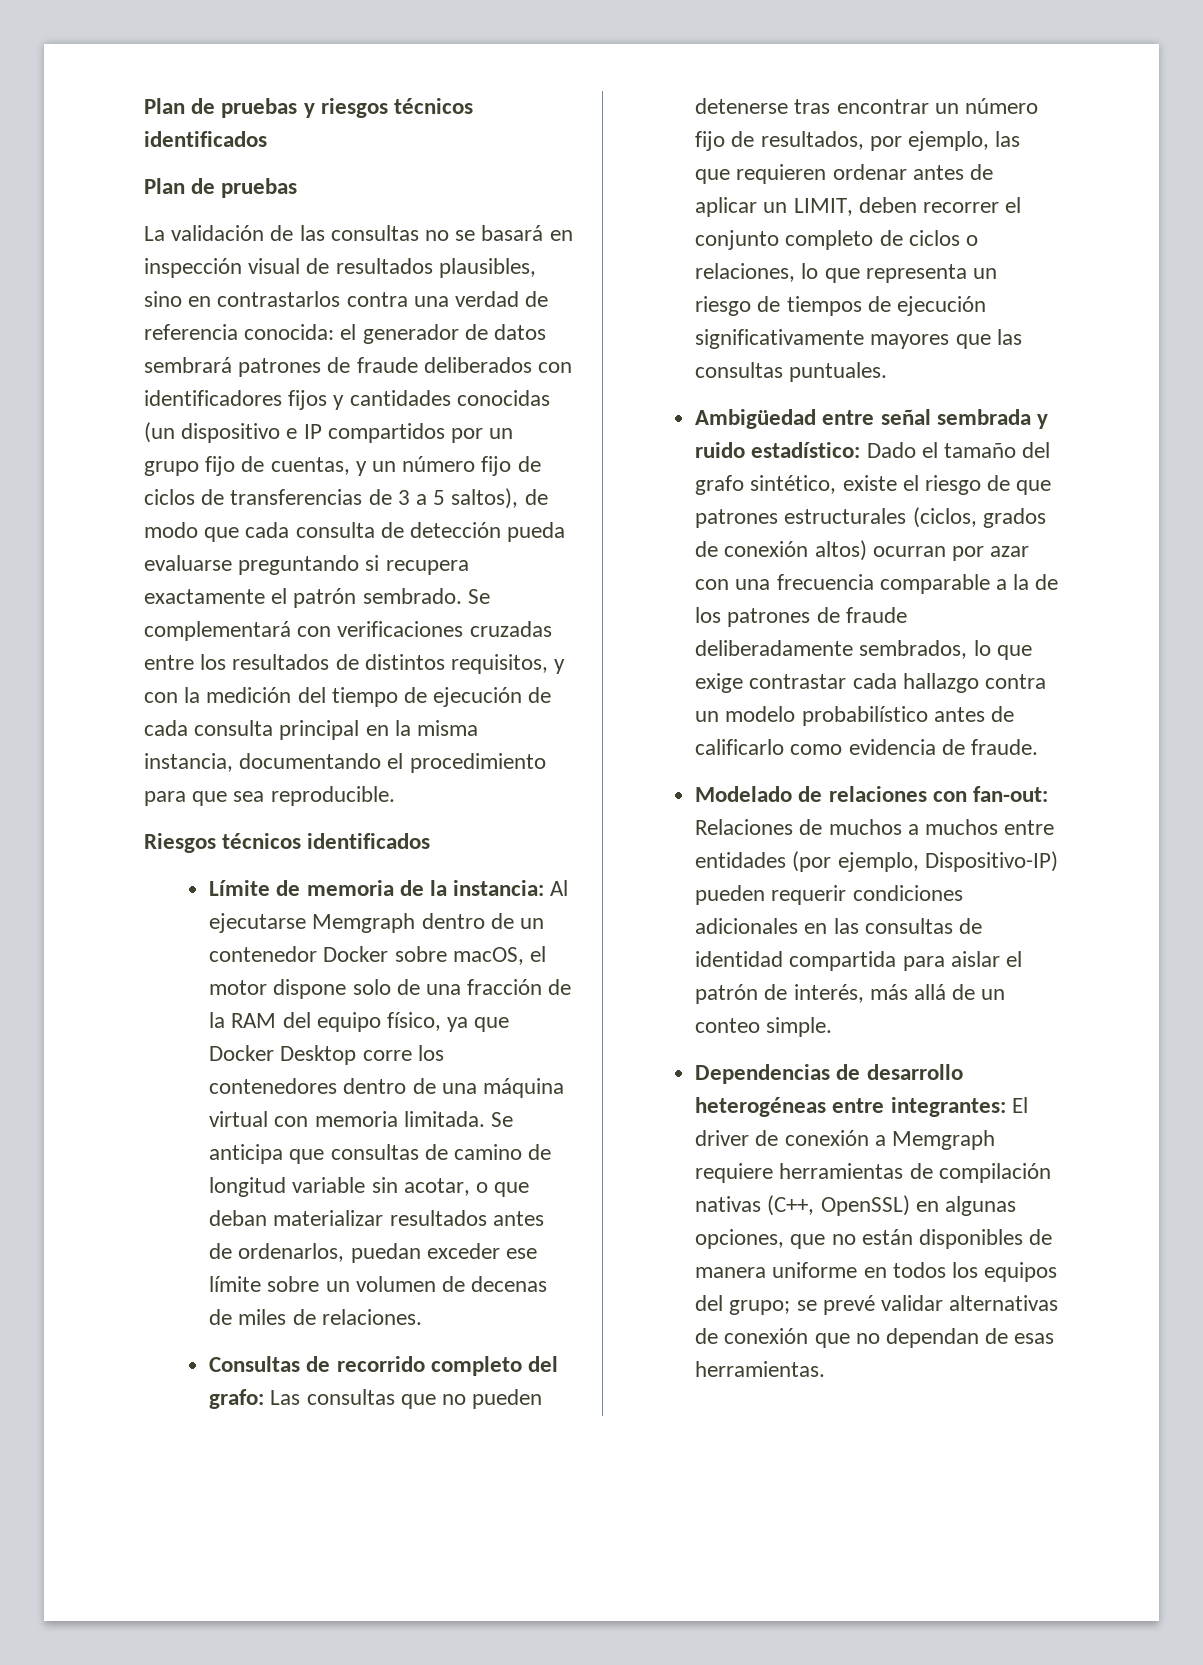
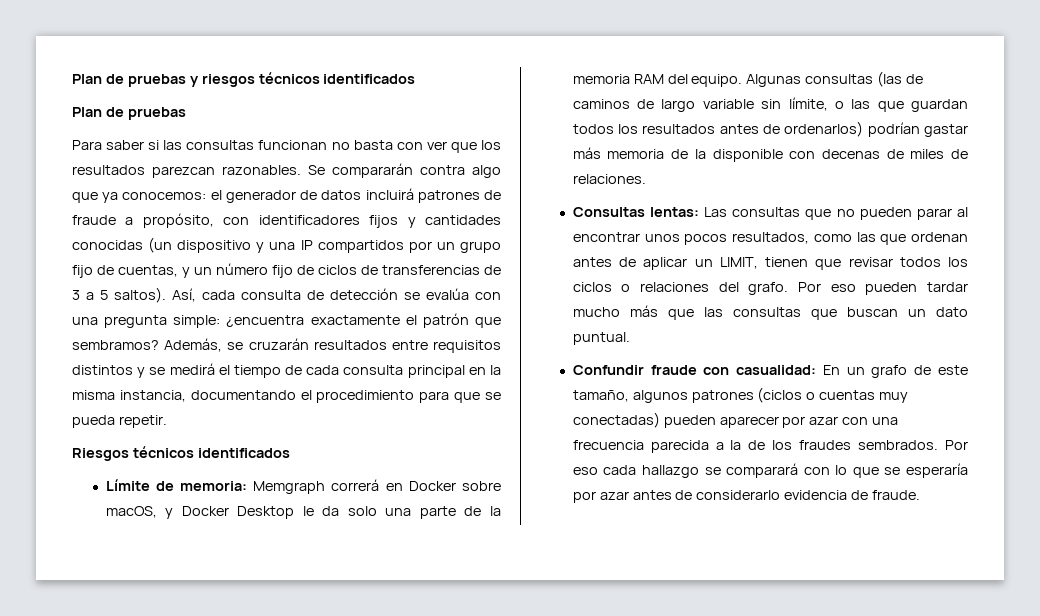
- La validación de las consultas no se basará en inspección visual de resultados plausibles, sino en contrastarlos contra una verdad de referencia conocida: el generador de datos sembrará patrones de fraude deliberados con identificadores fijos y cantidades conocidas (un dispositivo e IP compartidos por un grupo fijo de cuentas, y un número fijo de ciclos de transferencias de 3 a 5 saltos), de modo que cada consulta de detección pueda evaluarse preguntando si recupera exactamente el patrón sembrado. Se complementará con verificaciones cruzadas entre los resultados de distintos requisitos, y con la medición del tiempo de ejecución de cada consulta principal en la misma instancia, documentando el procedimiento para que sea reproducible.
+ Para saber si las consultas funcionan no basta con ver que los resultados parezcan razonables. Se compararán contra algo que ya conocemos: el generador de datos incluirá patrones de fraude a propósito, con identificadores fijos y cantidades conocidas (un dispositivo y una IP compartidos por un grupo fijo de cuentas, y un número fijo de ciclos de transferencias de 3 a 5 saltos). Así, cada consulta de detección se evalúa con una pregunta simple: ¿encuentra exactamente el patrón que sembramos? Además, se cruzarán resultados entre requisitos distintos y se medirá el tiempo de cada consulta principal en la misma instancia, documentando el procedimiento para que se pueda repetir.
- Límite de memoria de la instancia: Al ejecutarse Memgraph dentro de un contenedor Docker sobre macOS, el motor dispone solo de una fracción de la RAM del equipo físico, ya que Docker Desktop corre los contenedores dentro de una máquina virtual con memoria limitada. Se anticipa que consultas de camino de longitud variable sin acotar, o que deban materializar resultados antes de ordenarlos, puedan exceder ese límite sobre un volumen de decenas de miles de relaciones.
+ Límite de memoria: Memgraph correrá en Docker sobre macOS, y Docker Desktop le da solo una parte de la memoria RAM del equipo. Algunas consultas (las de caminos de largo variable sin límite, o las que guardan todos los resultados antes de ordenarlos) podrían gastar más memoria de la disponible con decenas de miles de relaciones.
- Consultas de recorrido completo del grafo: Las consultas que no pueden detenerse tras encontrar un número fijo de resultados, por ejemplo, las que requieren ordenar antes de aplicar un LIMIT, deben recorrer el conjunto completo de ciclos o relaciones, lo que representa un riesgo de tiempos de ejecución significativamente mayores que las consultas puntuales.
- Ambigüedad entre señal sembrada y ruido estadístico: Dado el tamaño del grafo sintético, existe el riesgo de que patrones estructurales (ciclos, grados de conexión altos) ocurran por azar con una frecuencia comparable a la de los patrones de fraude deliberadamente sembrados, lo que exige contrastar cada hallazgo contra un modelo probabilístico antes de calificarlo como evidencia de fraude.
- Modelado de relaciones con fan-out: Relaciones de muchos a muchos entre entidades (por ejemplo, Dispositivo-IP) pueden requerir condiciones adicionales en las consultas de identidad compartida para aislar el patrón de interés, más allá de un conteo simple.
- Dependencias de desarrollo heterogéneas entre integrantes: El driver de conexión a Memgraph requiere herramientas de compilación nativas (C++, OpenSSL) en algunas opciones, que no están disponibles de manera uniforme en todos los equipos del grupo; se prevé validar alternativas de conexión que no dependan de esas herramientas.
+ Consultas lentas: Las consultas que no pueden parar al encontrar unos pocos resultados, como las que ordenan antes de aplicar un LIMIT, tienen que revisar todos los ciclos o relaciones del grafo. Por eso pueden tardar mucho más que las consultas que buscan un dato puntual.
+ Confundir fraude con casualidad: En un grafo de este tamaño, algunos patrones (ciclos o cuentas muy conectadas) pueden aparecer por azar con una frecuencia parecida a la de los fraudes sembrados. Por eso cada hallazgo se comparará con lo que se esperaría por azar antes de considerarlo evidencia de fraude.

